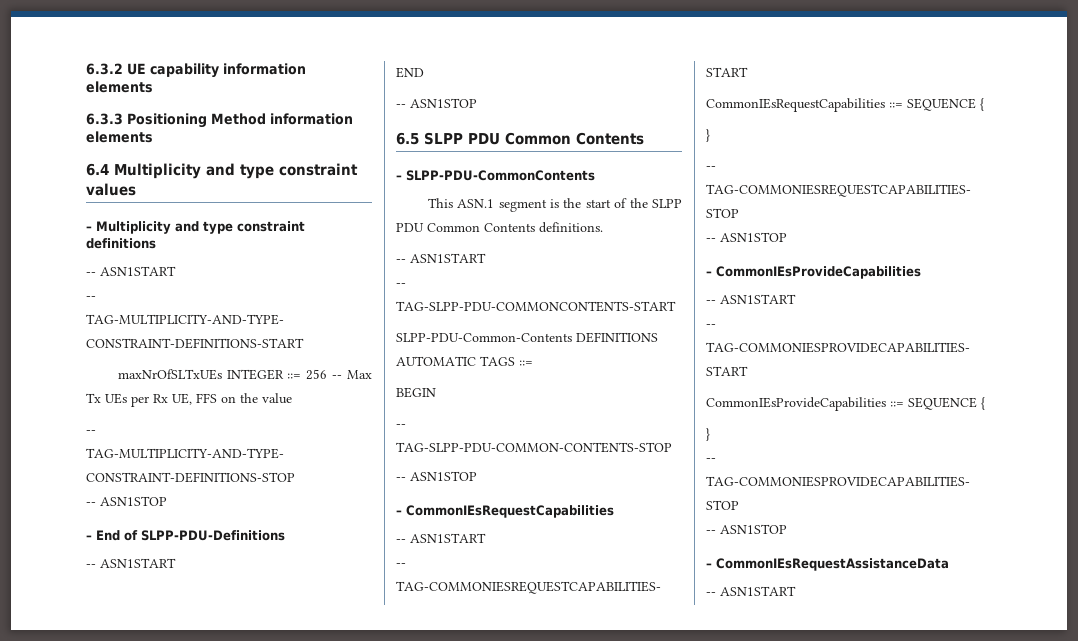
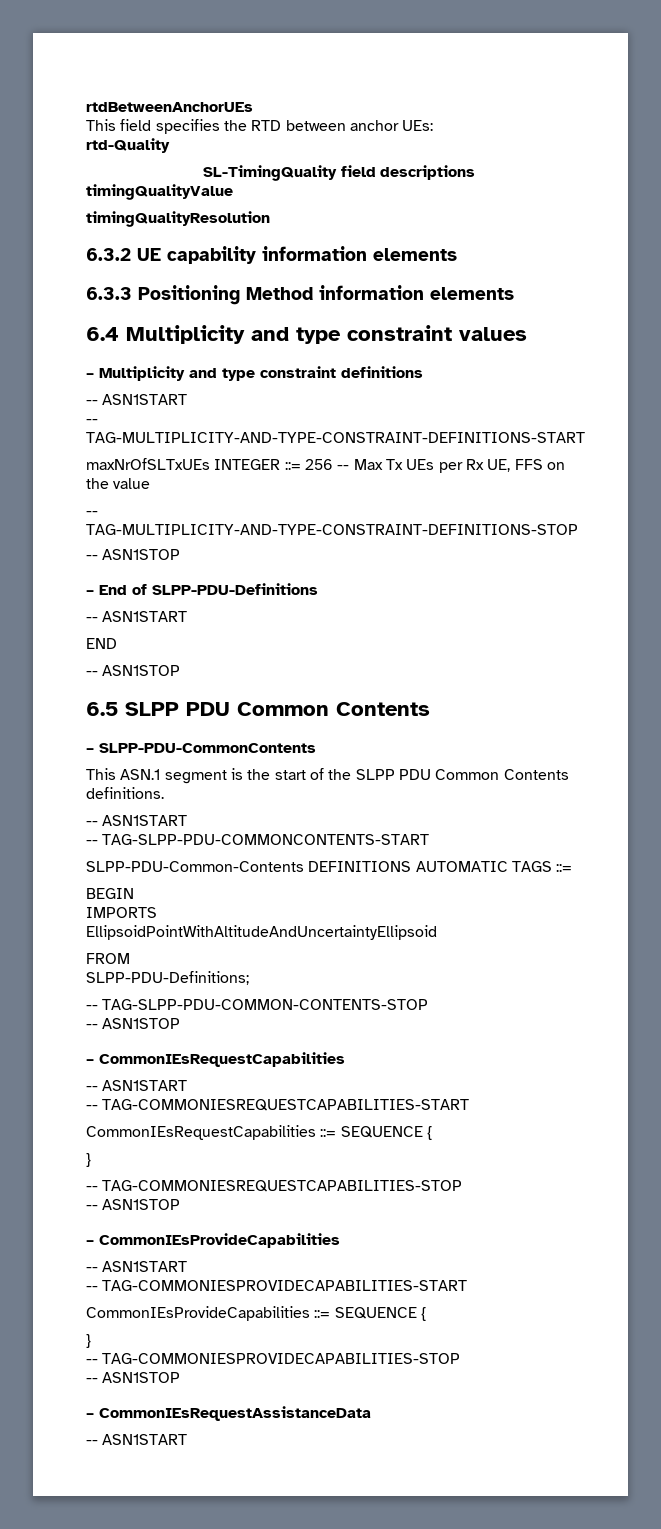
+ rtdBetweenAnchorUEs
+ This field specifies the RTD between anchor UEs:
+ rtd-Quality
+ SL-TimingQuality field descriptions
+ timingQualityValue
+ timingQualityResolution
+ IMPORTS
+ EllipsoidPointWithAltitudeAndUncertaintyEllipsoid
+ FROM
+ SLPP-PDU-Definitions;

